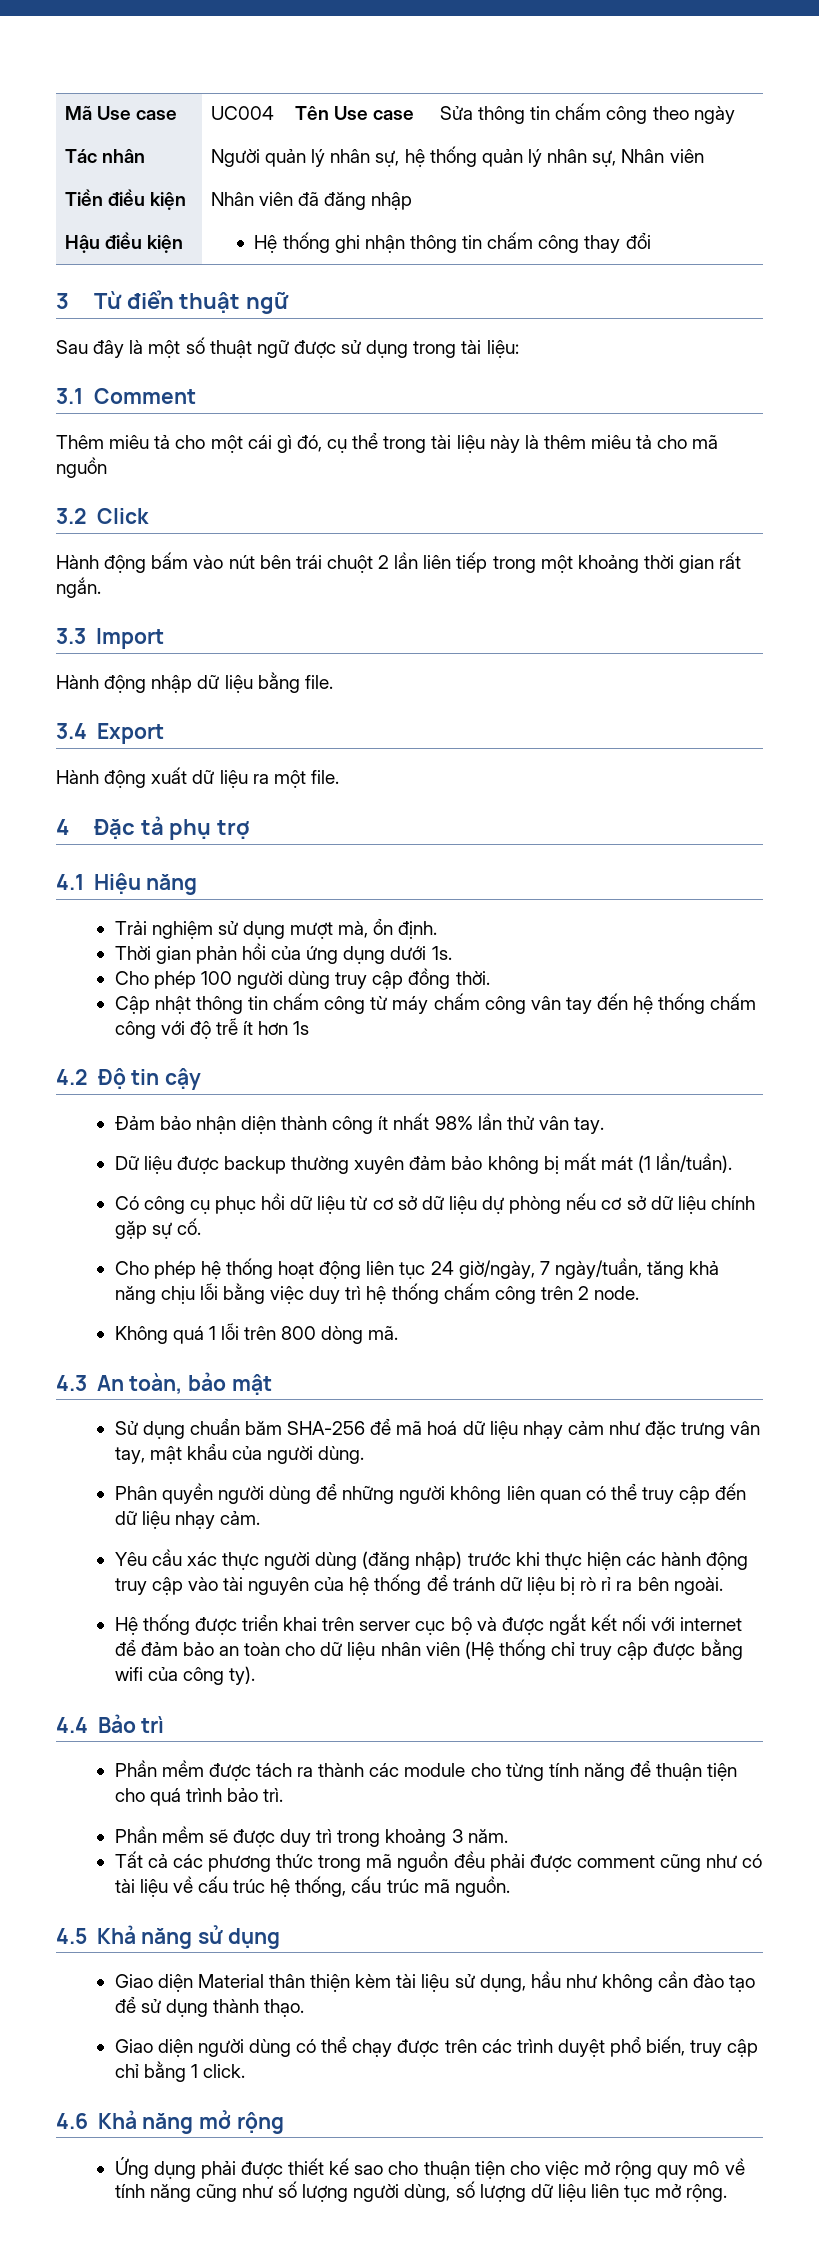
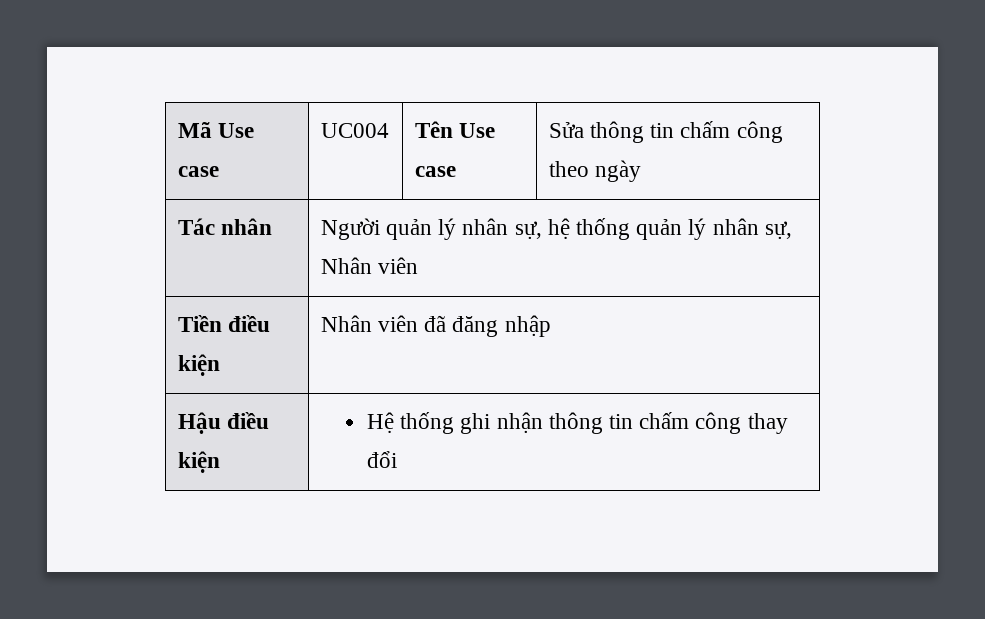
- 3 Từ điển thuật ngữ
- Sau đây là một số thuật ngữ được sử dụng trong tài liệu:
- 3.1 Comment
- Thêm miêu tả cho một cái gì đó, cụ thể trong tài liệu này là thêm miêu tả cho mã nguồn
- 3.2 Click
- Hành động bấm vào nút bên trái chuột 2 lần liên tiếp trong một khoảng thời gian rất ngắn.
- 3.3 Import
- Hành động nhập dữ liệu bằng file.
- 3.4 Export
- Hành động xuất dữ liệu ra một file.
- 4 Đặc tả phụ trợ
- 4.1 Hiệu năng
- Trải nghiệm sử dụng mượt mà, ổn định.
- Thời gian phản hồi của ứng dụng dưới 1s.
- Cho phép 100 người dùng truy cập đồng thời.
- Cập nhật thông tin chấm công từ máy chấm công vân tay đến hệ thống chấm công với độ trễ ít hơn 1s
- 4.2 Độ tin cậy
- Đảm bảo nhận diện thành công ít nhất 98% lần thử vân tay.
- Dữ liệu được backup thường xuyên đảm bảo không bị mất mát (1 lần/tuần).
- Có công cụ phục hồi dữ liệu từ cơ sở dữ liệu dự phòng nếu cơ sở dữ liệu chính gặp sự cố.
- Cho phép hệ thống hoạt động liên tục 24 giờ/ngày, 7 ngày/tuần, tăng khả năng chịu lỗi bằng việc duy trì hệ thống chấm công trên 2 node.
- Không quá 1 lỗi trên 800 dòng mã.
- 4.3 An toàn, bảo mật
- Sử dụng chuẩn băm SHA-256 để mã hoá dữ liệu nhạy cảm như đặc trưng vân tay, mật khẩu của người dùng.
- Phân quyền người dùng để những người không liên quan có thể truy cập đến dữ liệu nhạy cảm.
- Yêu cầu xác thực người dùng (đăng nhập) trước khi thực hiện các hành động truy cập vào tài nguyên của hệ thống để tránh dữ liệu bị rò rỉ ra bên ngoài.
- Hệ thống được triển khai trên server cục bộ và được ngắt kết nối với internet để đảm bảo an toàn cho dữ liệu nhân viên (Hệ thống chỉ truy cập được bằng wifi của công ty).
- 4.4 Bảo trì
- Phần mềm được tách ra thành các module cho từng tính năng để thuận tiện cho quá trình bảo trì.
- Phần mềm sẽ được duy trì trong khoảng 3 năm.
- Tất cả các phương thức trong mã nguồn đều phải được comment cũng như có tài liệu về cấu trúc hệ thống, cấu trúc mã nguồn.
- 4.5 Khả năng sử dụng
- Giao diện Material thân thiện kèm tài liệu sử dụng, hầu như không cần đào tạo để sử dụng thành thạo.
- Giao diện người dùng có thể chạy được trên các trình duyệt phổ biến, truy cập chỉ bằng 1 click.
- 4.6 Khả năng mở rộng
- Ứng dụng phải được thiết kế sao cho thuận tiện cho việc mở rộng quy mô về tính năng cũng như số lượng người dùng, số lượng dữ liệu liên tục mở rộng.

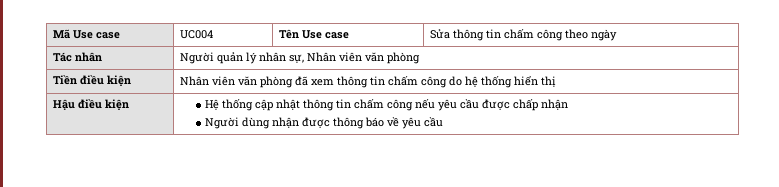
- Tác nhân | Người quản lý nhân sự, hệ thống quản lý nhân sự, Nhân viên
+ Tác nhân | Người quản lý nhân sự, Nhân viên văn phòng
- Tiền điều kiện | Nhân viên đã đăng nhập
+ Tiền điều kiện | Nhân viên văn phòng đã xem thông tin chấm công do hệ thống hiển thị
- Hậu điều kiện | Hệ thống ghi nhận thông tin chấm công thay đổi
+ Hậu điều kiện | Hệ thống cập nhật thông tin chấm công nếu yêu cầu được chấp nhận
+ Người dùng nhận được thông báo về yêu cầu

